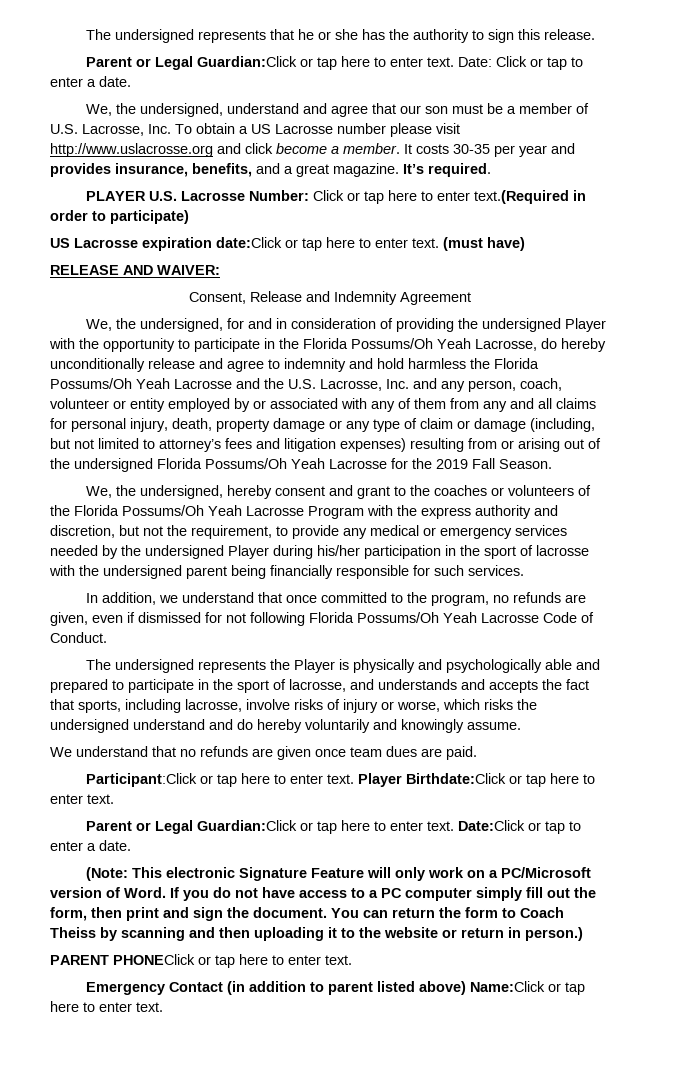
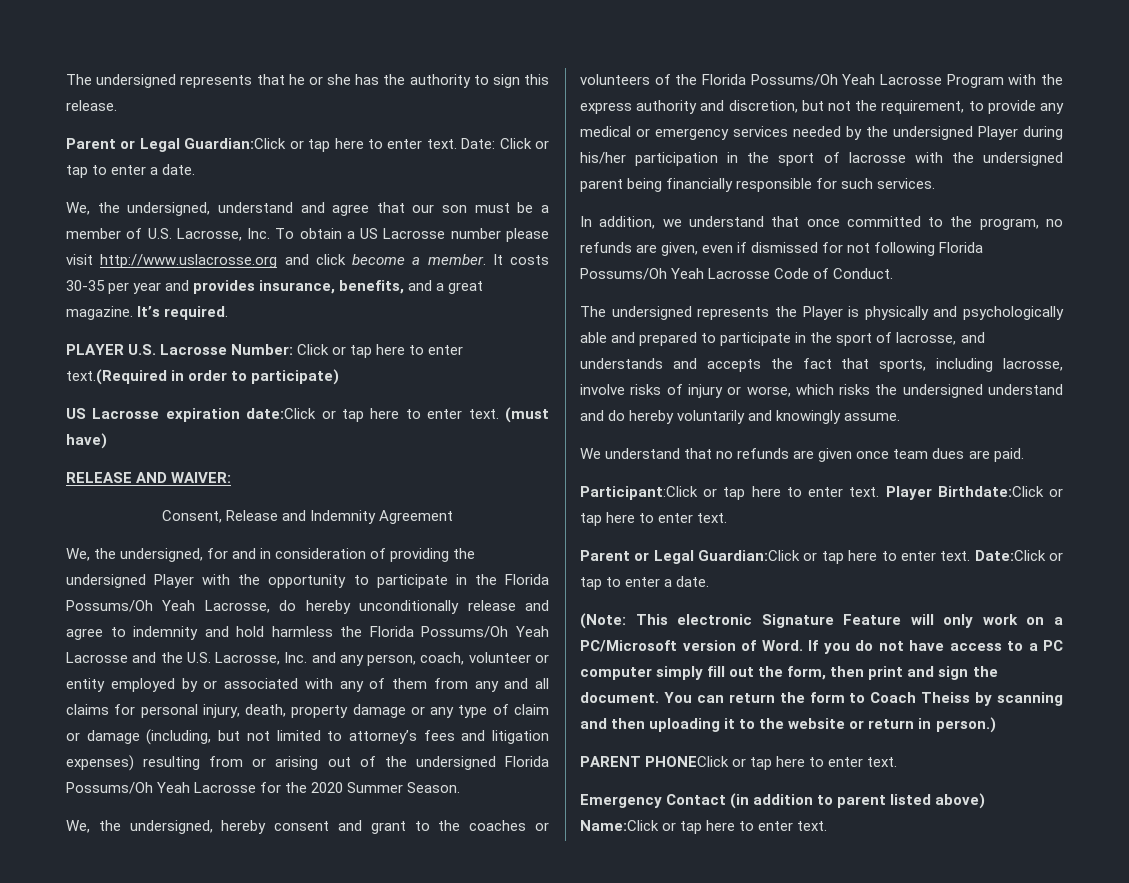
- We, the undersigned, for and in consideration of providing the undersigned Player with the opportunity to participate in the Florida Possums/Oh Yeah Lacrosse, do hereby unconditionally release and agree to indemnity and hold harmless the Florida Possums/Oh Yeah Lacrosse and the U.S. Lacrosse, Inc. and any person, coach, volunteer or entity employed by or associated with any of them from any and all claims for personal injury, death, property damage or any type of claim or damage (including, but not limited to attorney’s fees and litigation expenses) resulting from or arising out of the undersigned Florida Possums/Oh Yeah Lacrosse for the 2019 Fall Season.
+ We, the undersigned, for and in consideration of providing the undersigned Player with the opportunity to participate in the Florida Possums/Oh Yeah Lacrosse, do hereby unconditionally release and agree to indemnity and hold harmless the Florida Possums/Oh Yeah Lacrosse and the U.S. Lacrosse, Inc. and any person, coach, volunteer or entity employed by or associated with any of them from any and all claims for personal injury, death, property damage or any type of claim or damage (including, but not limited to attorney’s fees and litigation expenses) resulting from or arising out of the undersigned Florida Possums/Oh Yeah Lacrosse for the 2020 Summer Season.

